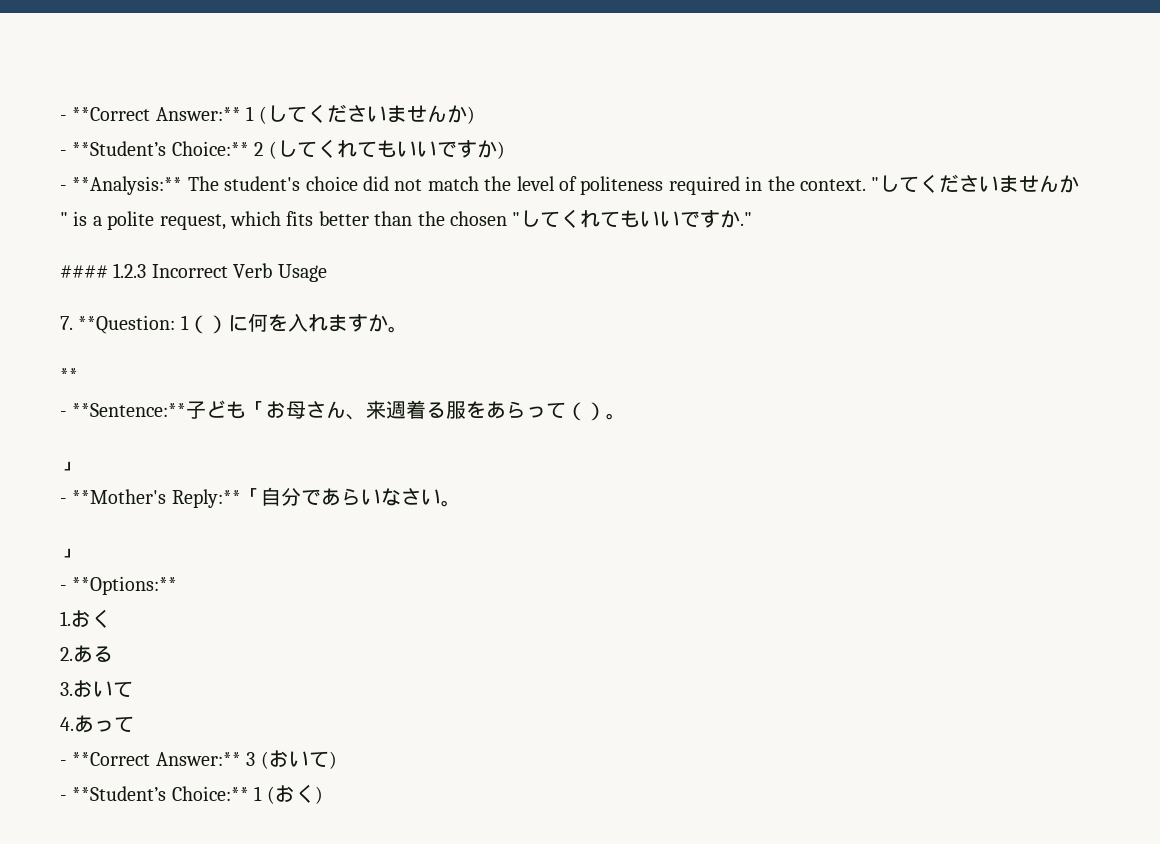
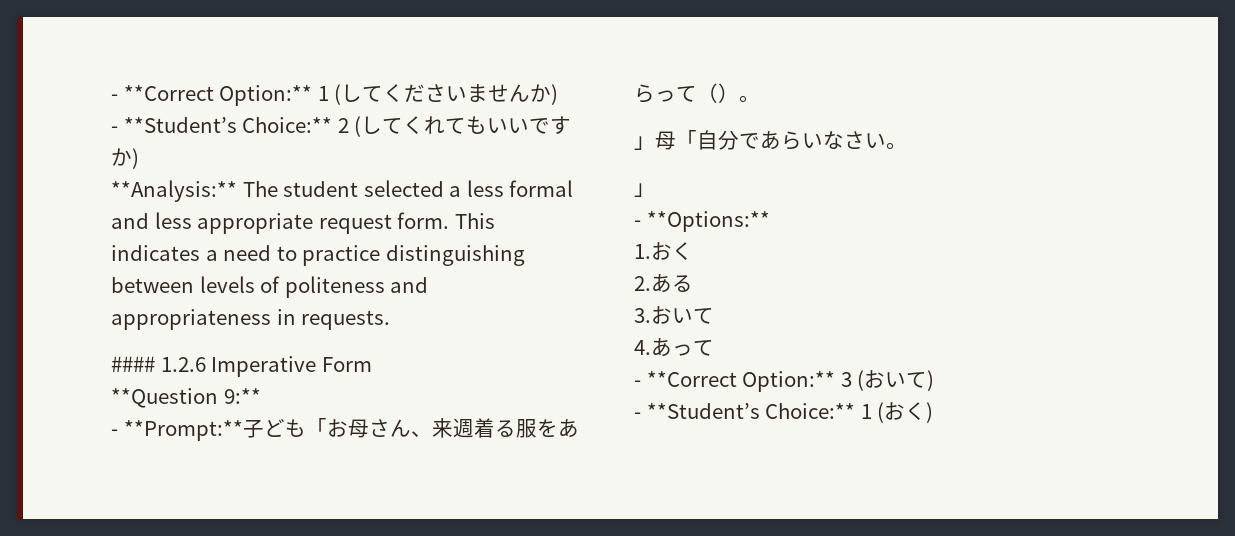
- - **Correct Answer:** 1 (してくださいませんか)
+ - **Correct Option:** 1 (してくださいませんか)
- - **Analysis:** The student's choice did not match the level of politeness required in the context. "してくださいませんか" is a polite request, which fits better than the chosen "してくれてもいいですか."
- #### 1.2.3 Incorrect Verb Usage
- 7. **Question: 1（）に何を入れますか。
- **
- - **Sentence:**子ども「お母さん、来週着る服をあらって（）。
- 」
- - **Mother's Reply:**「自分であらいなさい。
+ **Analysis:** The student selected a less formal and less appropriate request form. This indicates a need to practice distinguishing between levels of politeness and appropriateness in requests.
+ #### 1.2.6 Imperative Form
+ **Question 9:**
+ - **Prompt:**子ども「お母さん、来週着る服をあらって（）。
+ 」母「自分であらいなさい。
- - **Correct Answer:** 3 (おいて)
+ - **Correct Option:** 3 (おいて)

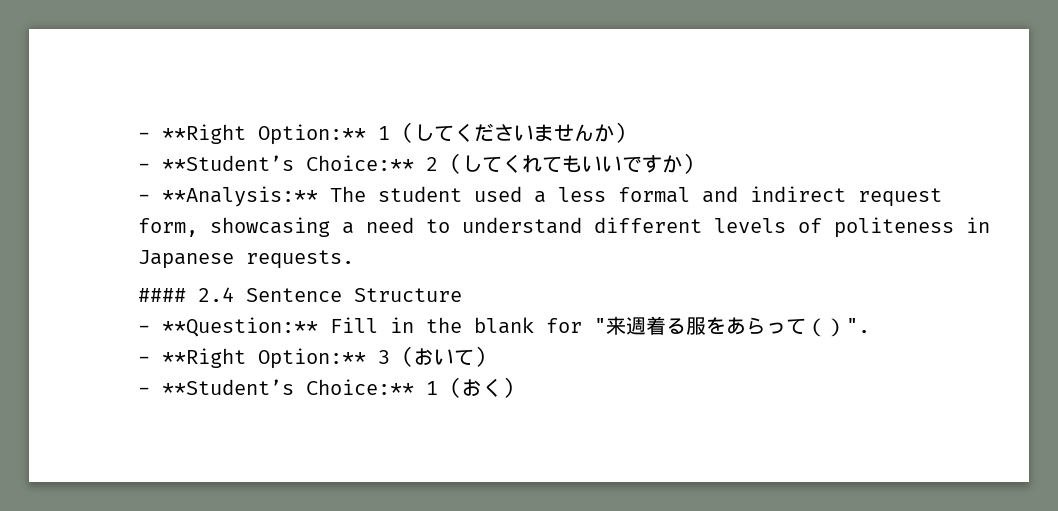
- - **Correct Option:** 1 (してくださいませんか)
+ - **Right Option:** 1 (してくださいませんか)
- **Analysis:** The student selected a less formal and less appropriate request form. This indicates a need to practice distinguishing between levels of politeness and appropriateness in requests.
- #### 1.2.6 Imperative Form
- **Question 9:**
- - **Prompt:**子ども「お母さん、来週着る服をあらって（）。
- 」母「自分であらいなさい。
- 」
- - **Options:**
- 1.おく
- 2.ある
- 3.おいて
- 4.あって
- - **Correct Option:** 3 (おいて)
+ - **Analysis:** The student used a less formal and indirect request form, showcasing a need to understand different levels of politeness in Japanese requests.
+ #### 2.4 Sentence Structure
+ - **Question:** Fill in the blank for "来週着る服をあらって（）".
+ - **Right Option:** 3 (おいて)

